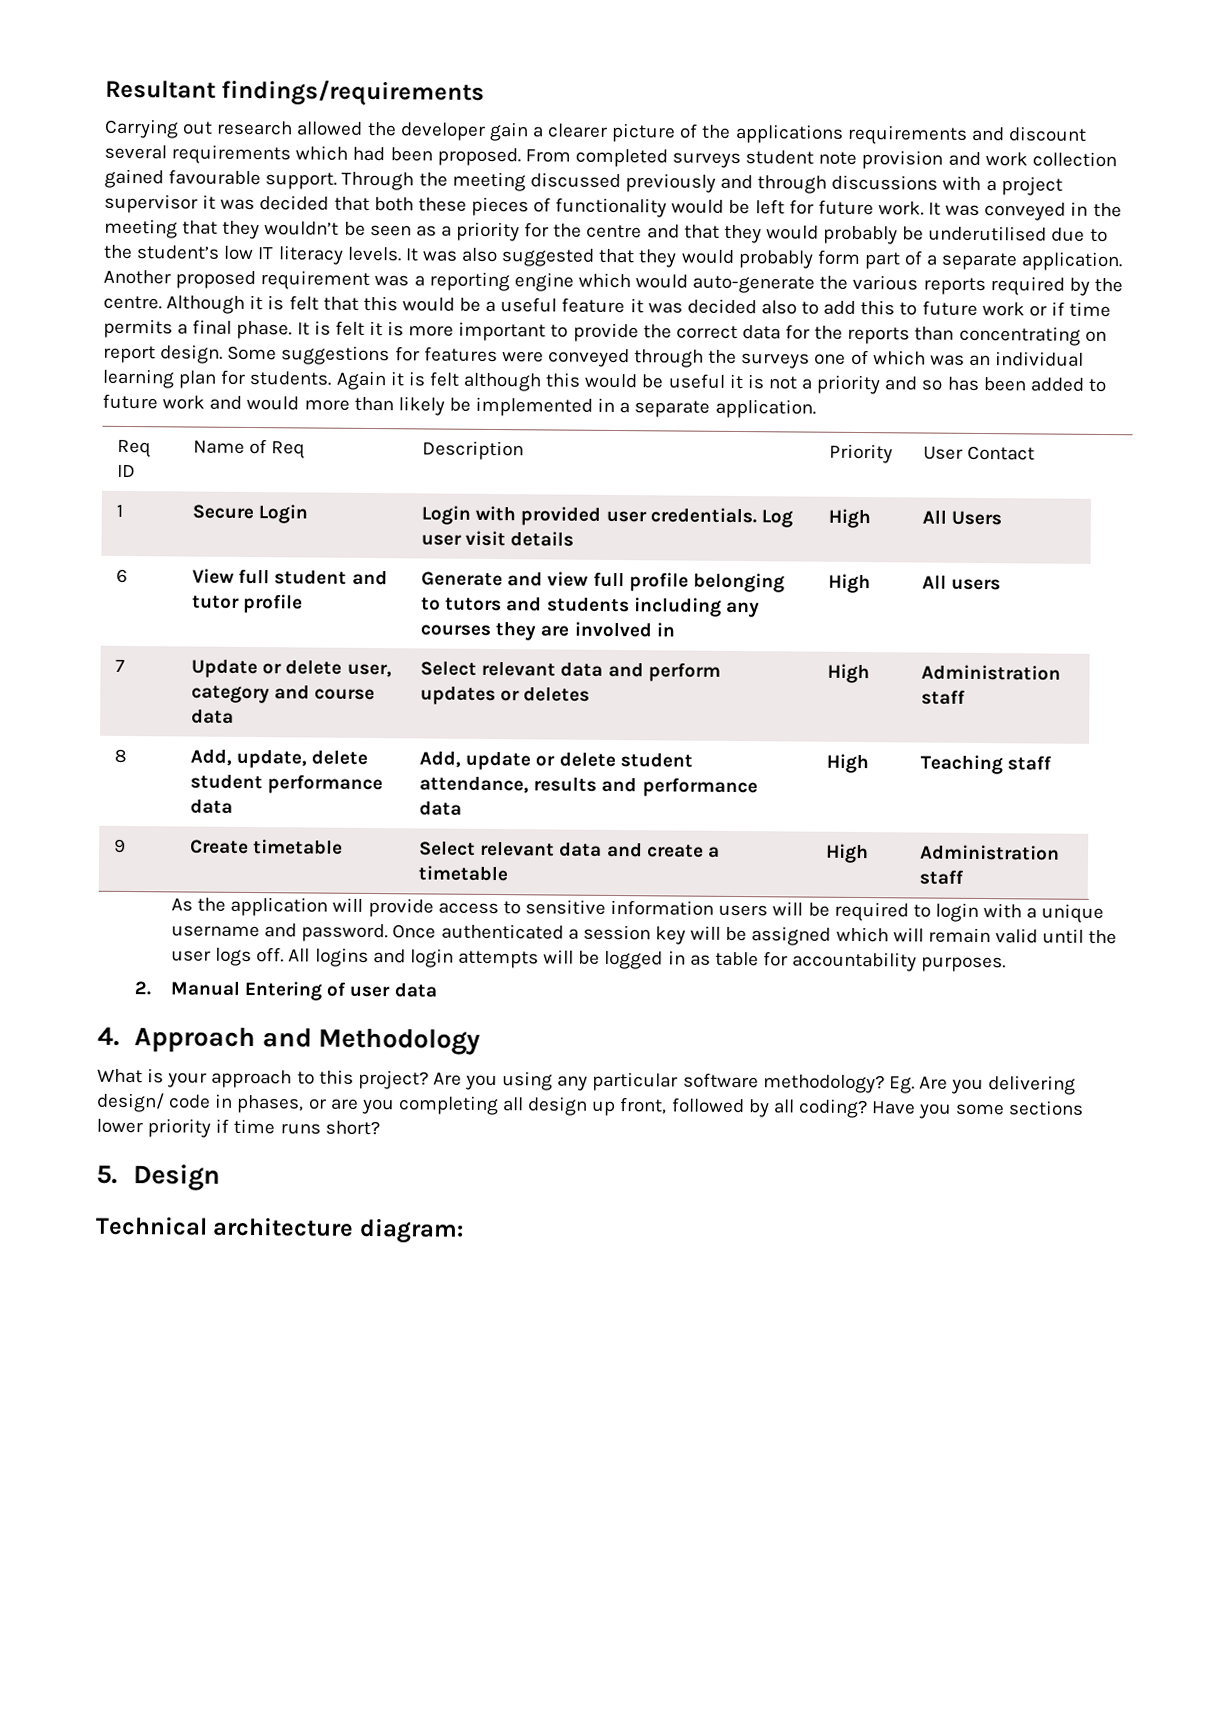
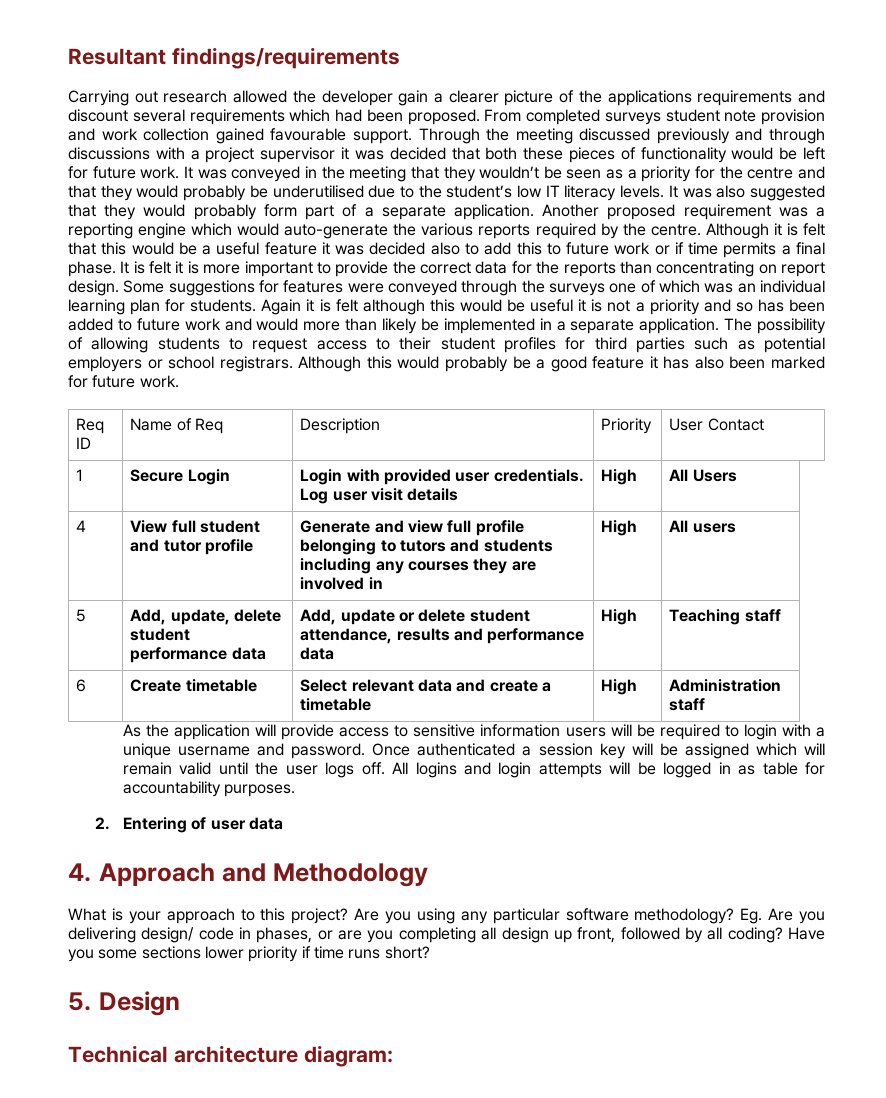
+ The possibility of allowing students to request access to their student profiles for third parties such as potential employers or school registrars. Although this would probably be a good feature it has also been marked for future work.
- 6 | View full student and tutor profile | Generate and view full profile belonging to tutors and students including any courses they are involved in | High | All users
+ 4 | View full student and tutor profile | Generate and view full profile belonging to tutors and students including any courses they are involved in | High | All users
- 7 | Update or delete user, category and course data | Select relevant data and perform updates or deletes | High | Administration staff
- 8 | Add, update, delete student performance data | Add, update or delete student attendance, results and performance data | High | Teaching staff
+ 5 | Add, update, delete student performance data | Add, update or delete student attendance, results and performance data | High | Teaching staff
- 9 | Create timetable | Select relevant data and create a timetable | High | Administration staff
+ 6 | Create timetable | Select relevant data and create a timetable | High | Administration staff
- 2. Manual Entering of user data
+ 2. Entering of user data

